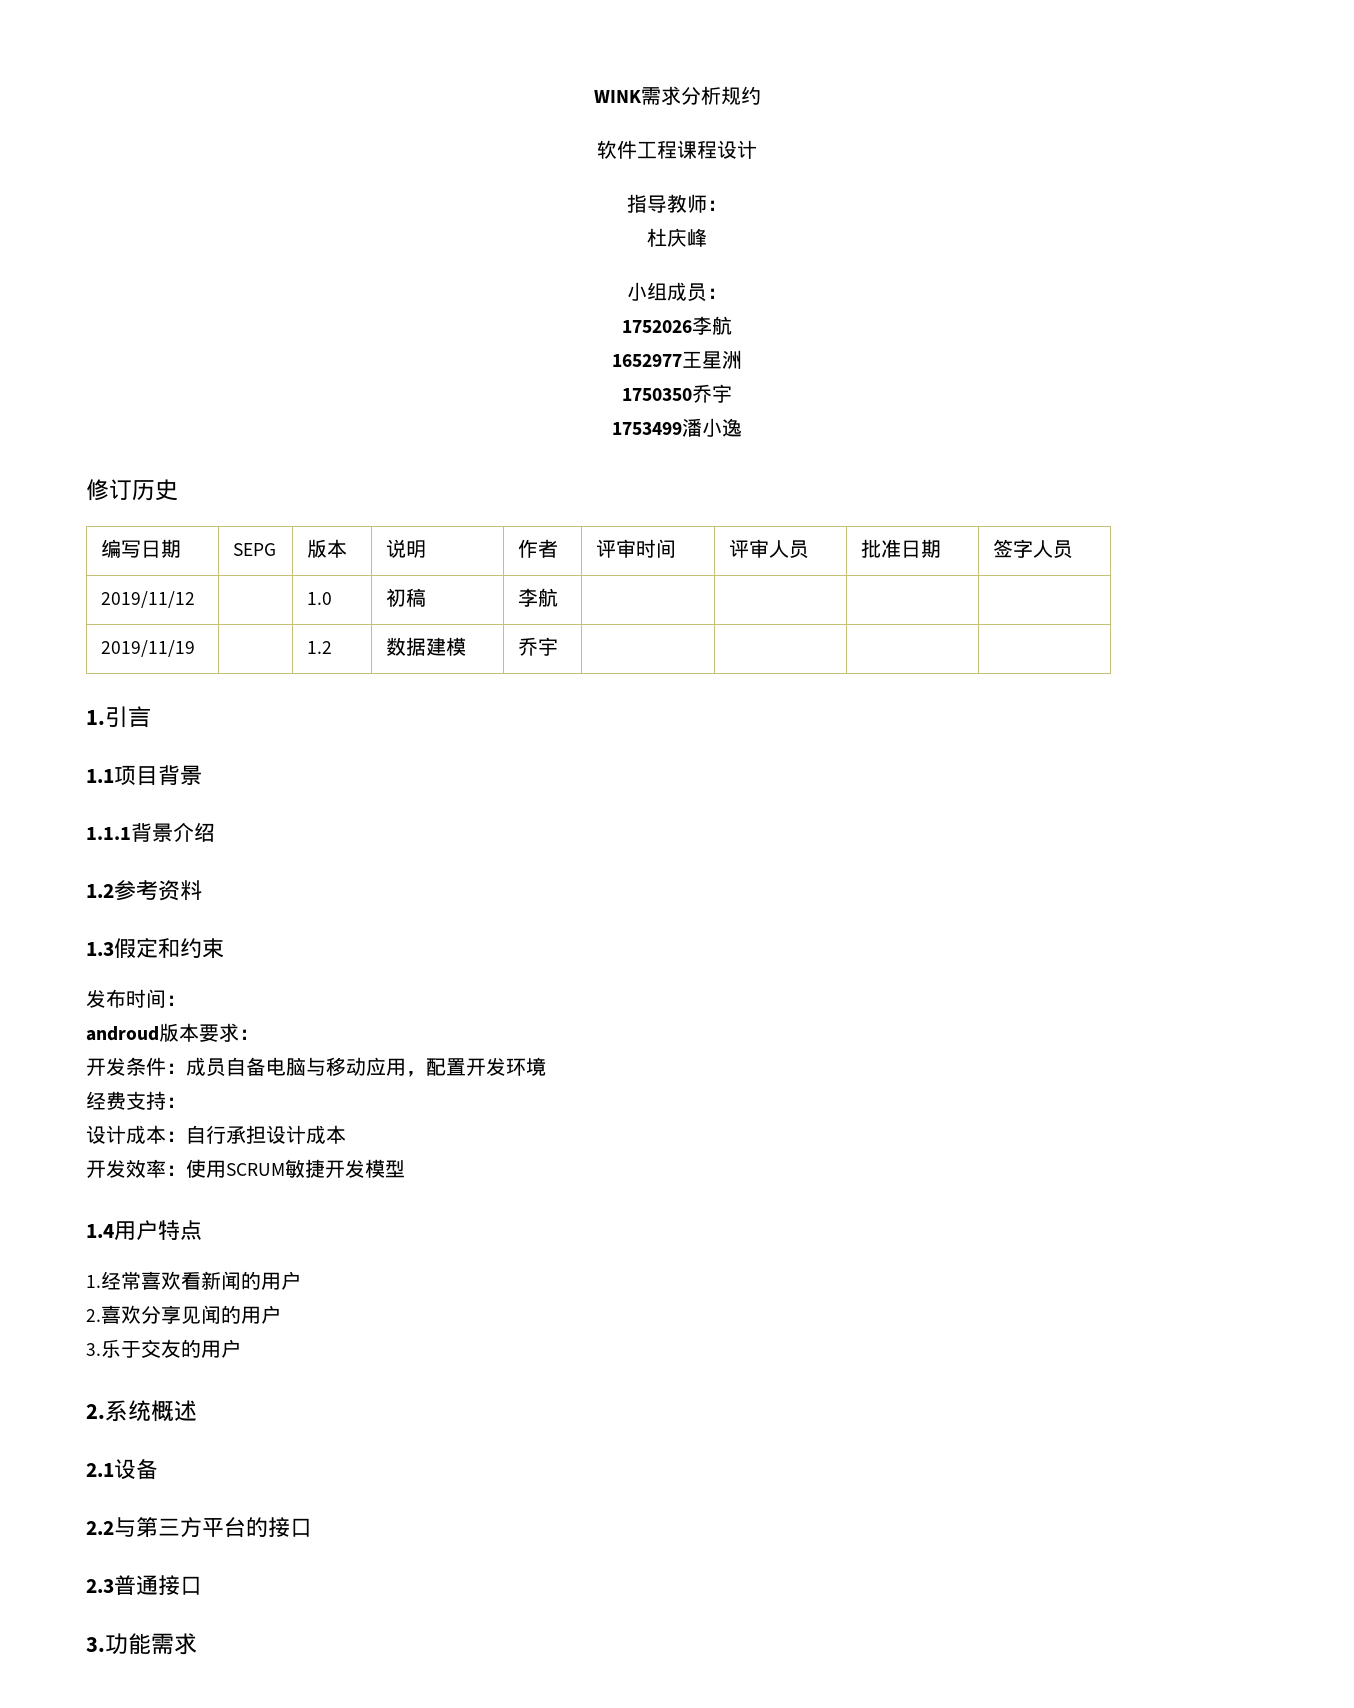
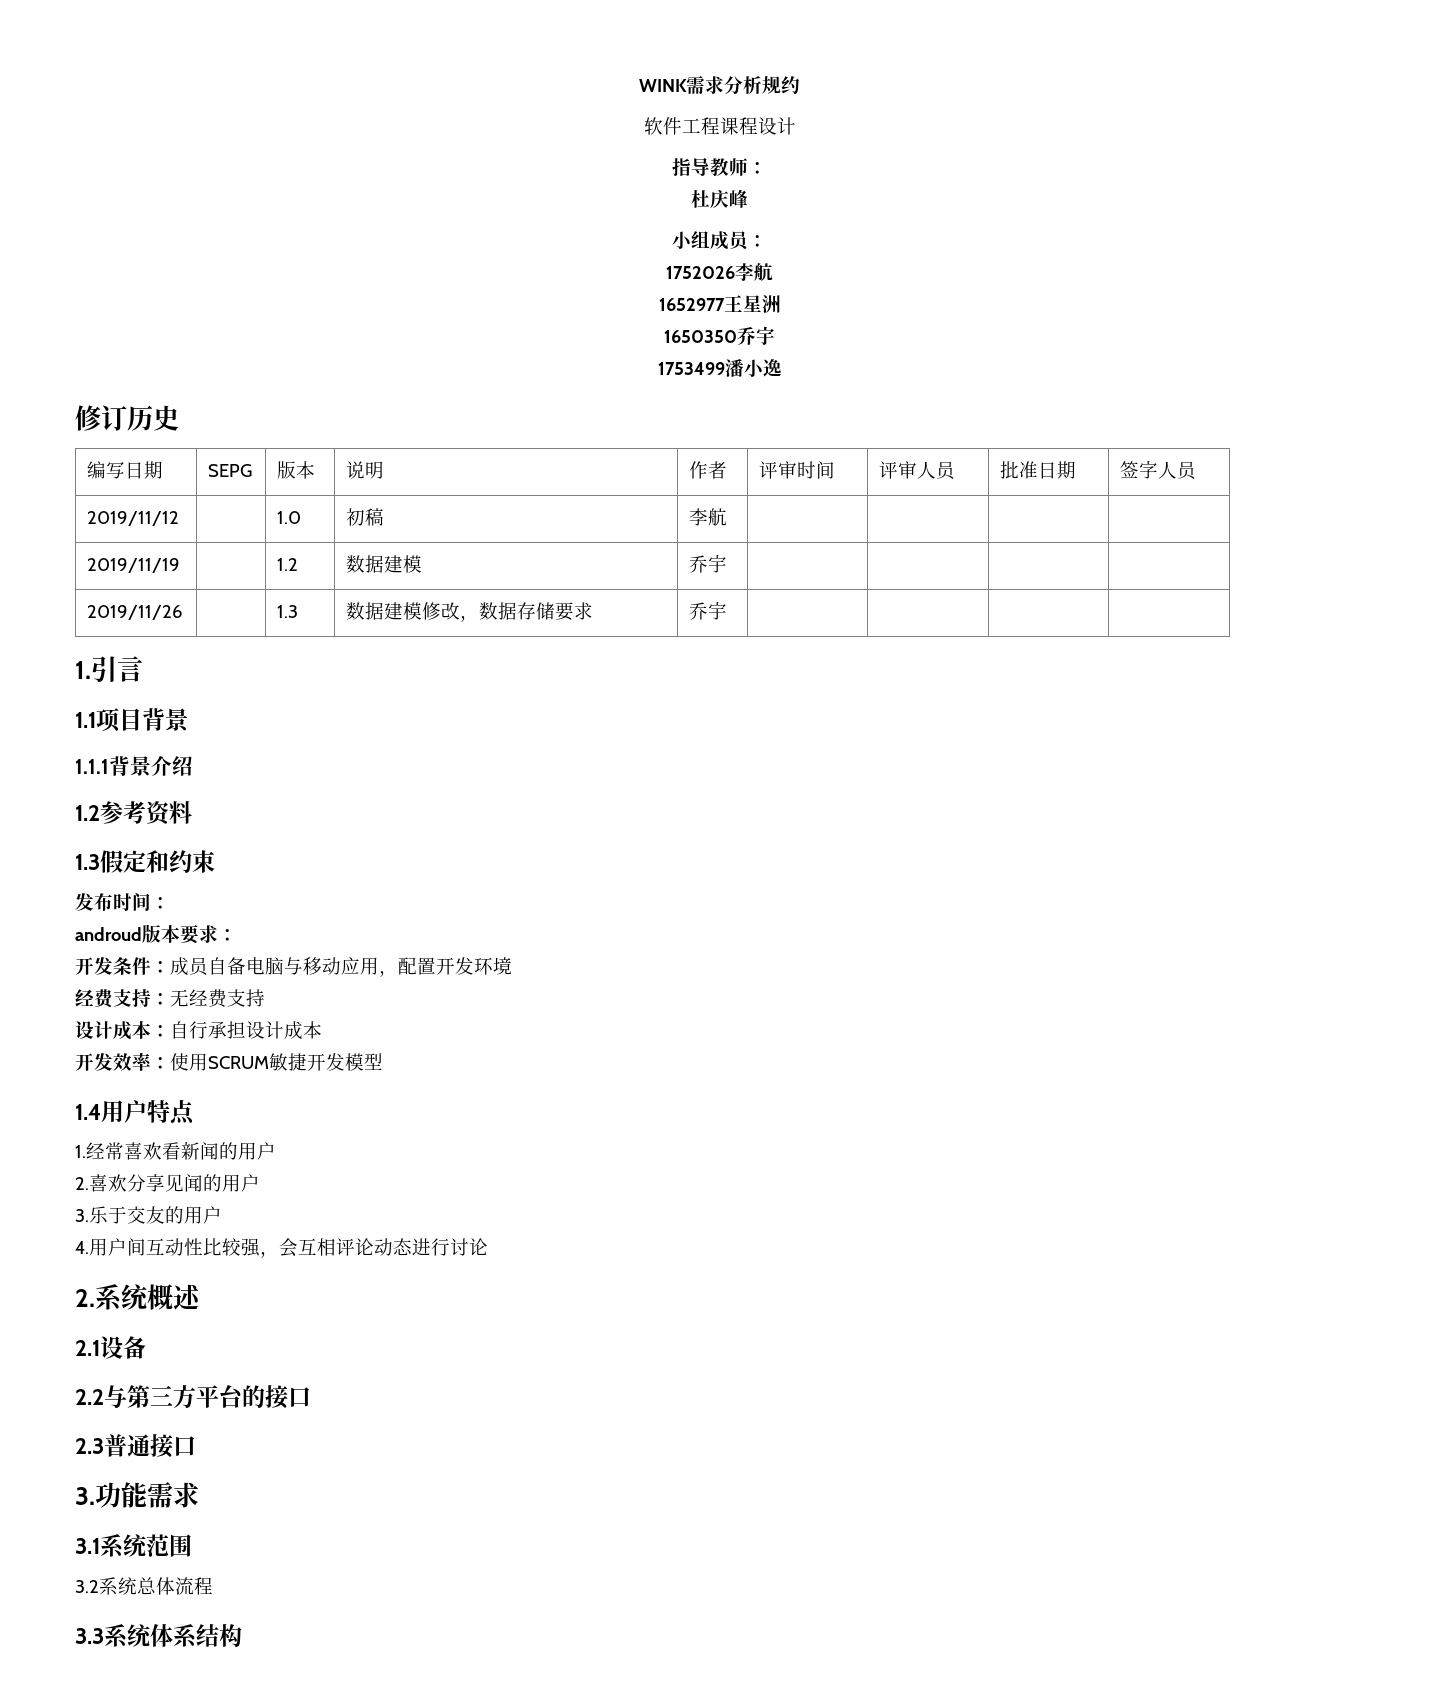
- 1750350乔宇
+ 1650350乔宇
+ 2019/11/26 | | 1.3 | 数据建模修改，数据存储要求 | 乔宇 | | | |
- 经费支持：
+ 经费支持：无经费支持
+ 4.用户间互动性比较强，会互相评论动态进行讨论
+ 3.1系统范围
+ 3.2系统总体流程
+ 3.3系统体系结构

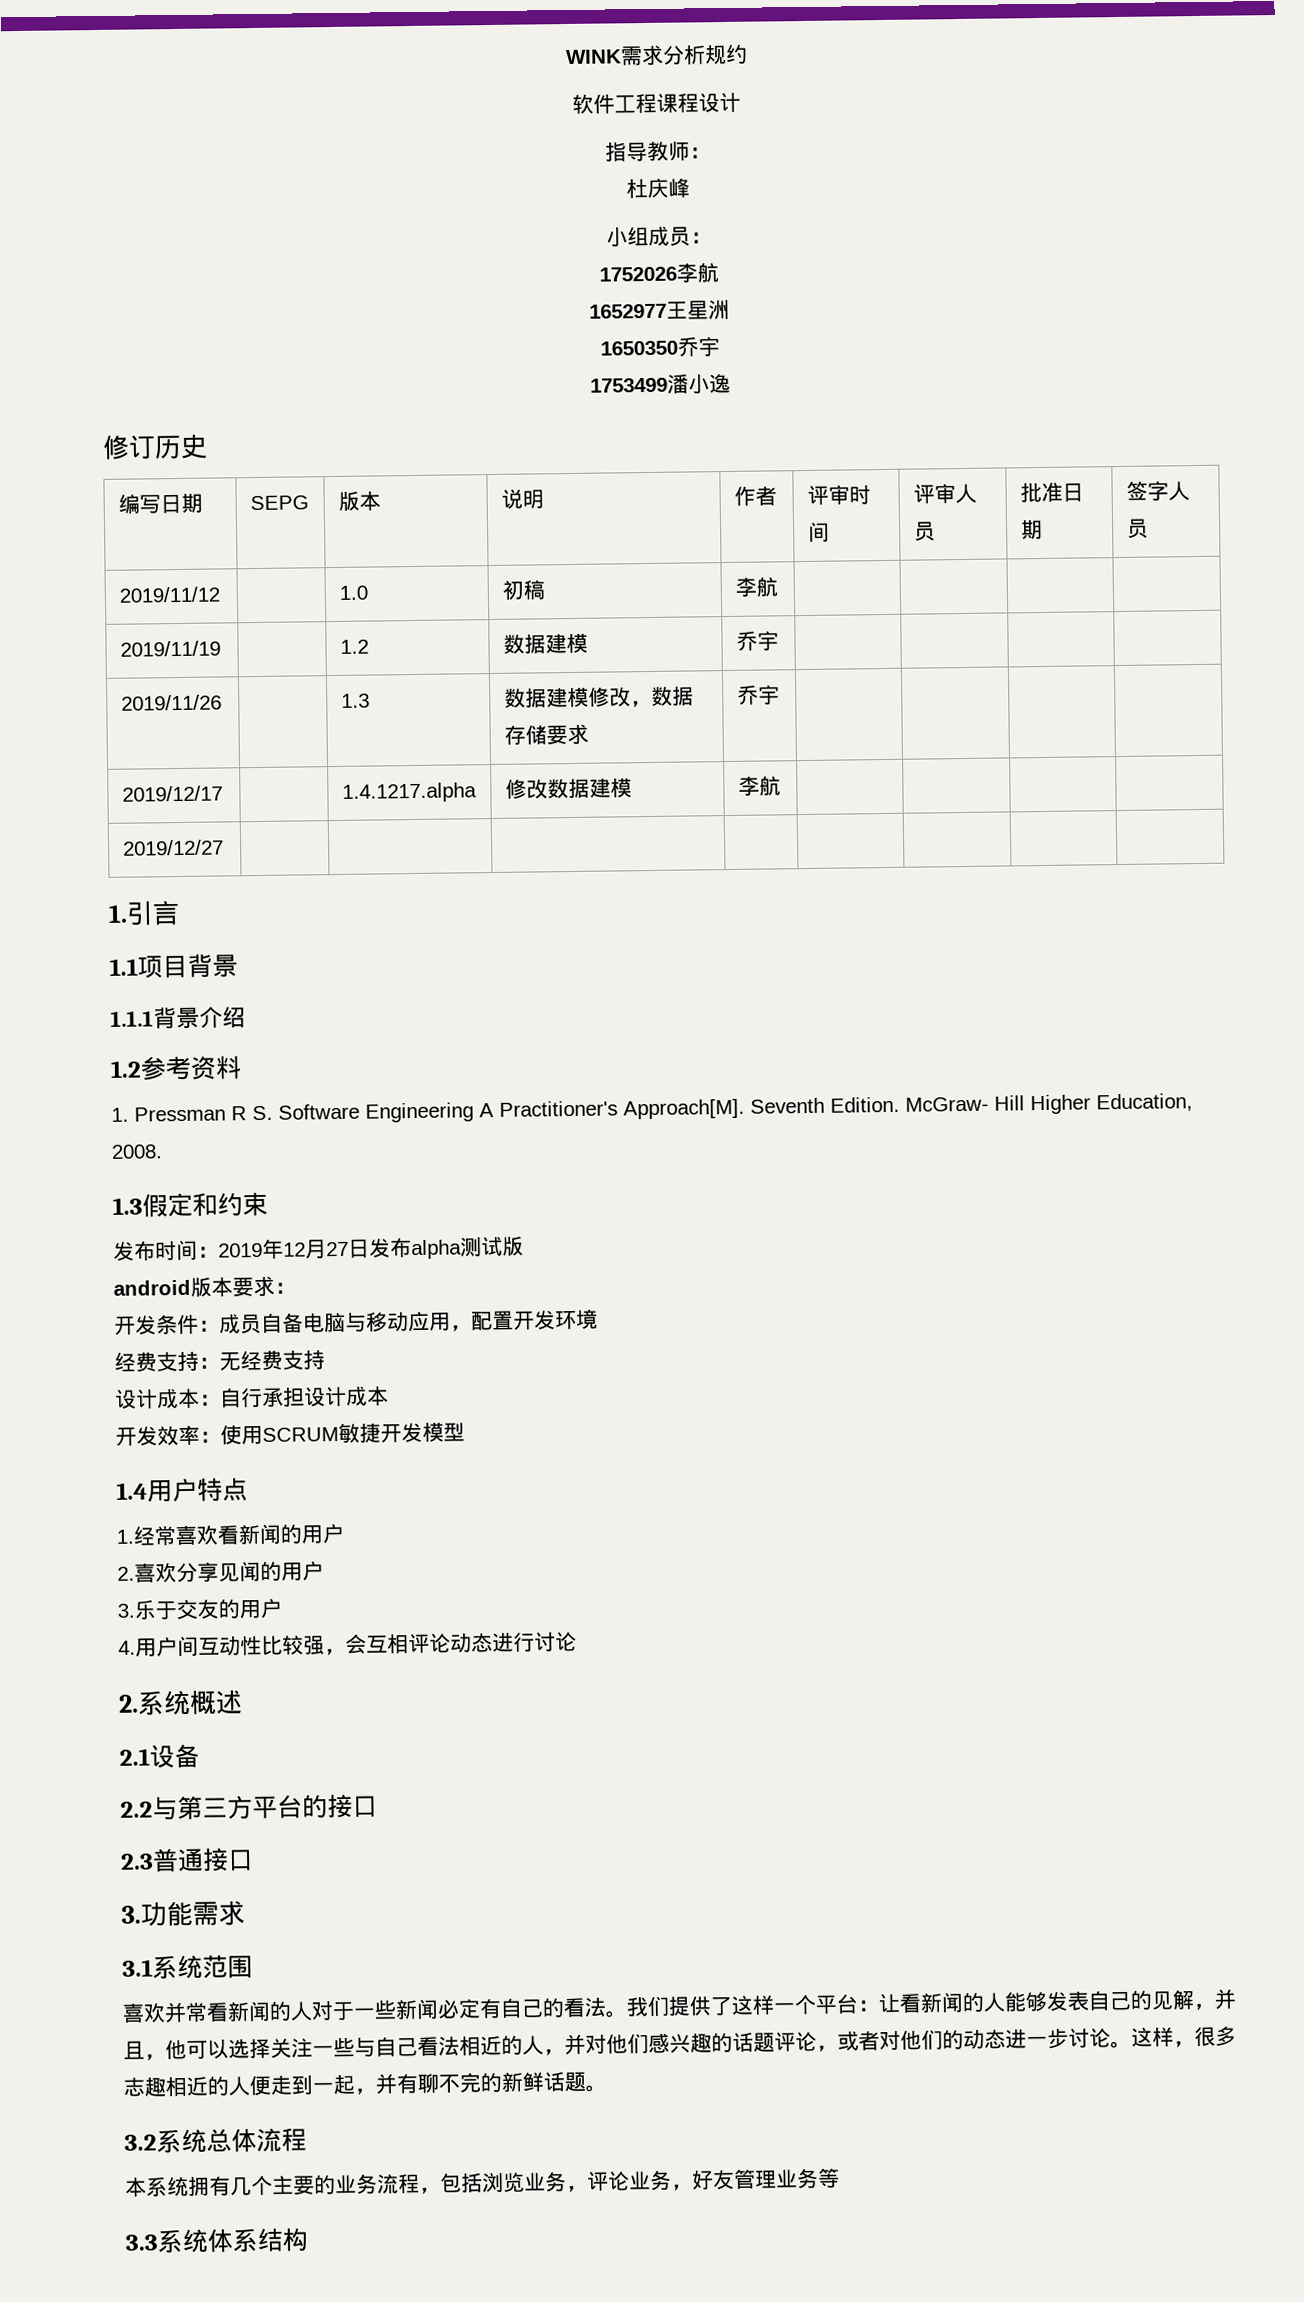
+ 2019/12/17 | | 1.4.1217.alpha | 修改数据建模 | 李航 | | | |
+ 2019/12/27 | | | | | | | |
+ 1. Pressman R S. Software Engineering A Practitioner's Approach[M]. Seventh Edition. McGraw- Hill Higher Education, 2008.
- 发布时间：
- androud版本要求：
+ 发布时间：2019年12月27日发布alpha测试版
+ android版本要求：
+ 喜欢并常看新闻的人对于一些新闻必定有自己的看法。我们提供了这样一个平台：让看新闻的人能够发表自己的见解，并且，他可以选择关注一些与自己看法相近的人，并对他们感兴趣的话题评论，或者对他们的动态进一步讨论。这样，很多志趣相近的人便走到一起，并有聊不完的新鲜话题。
  3.2系统总体流程
+ 本系统拥有几个主要的业务流程，包括浏览业务，评论业务，好友管理业务等

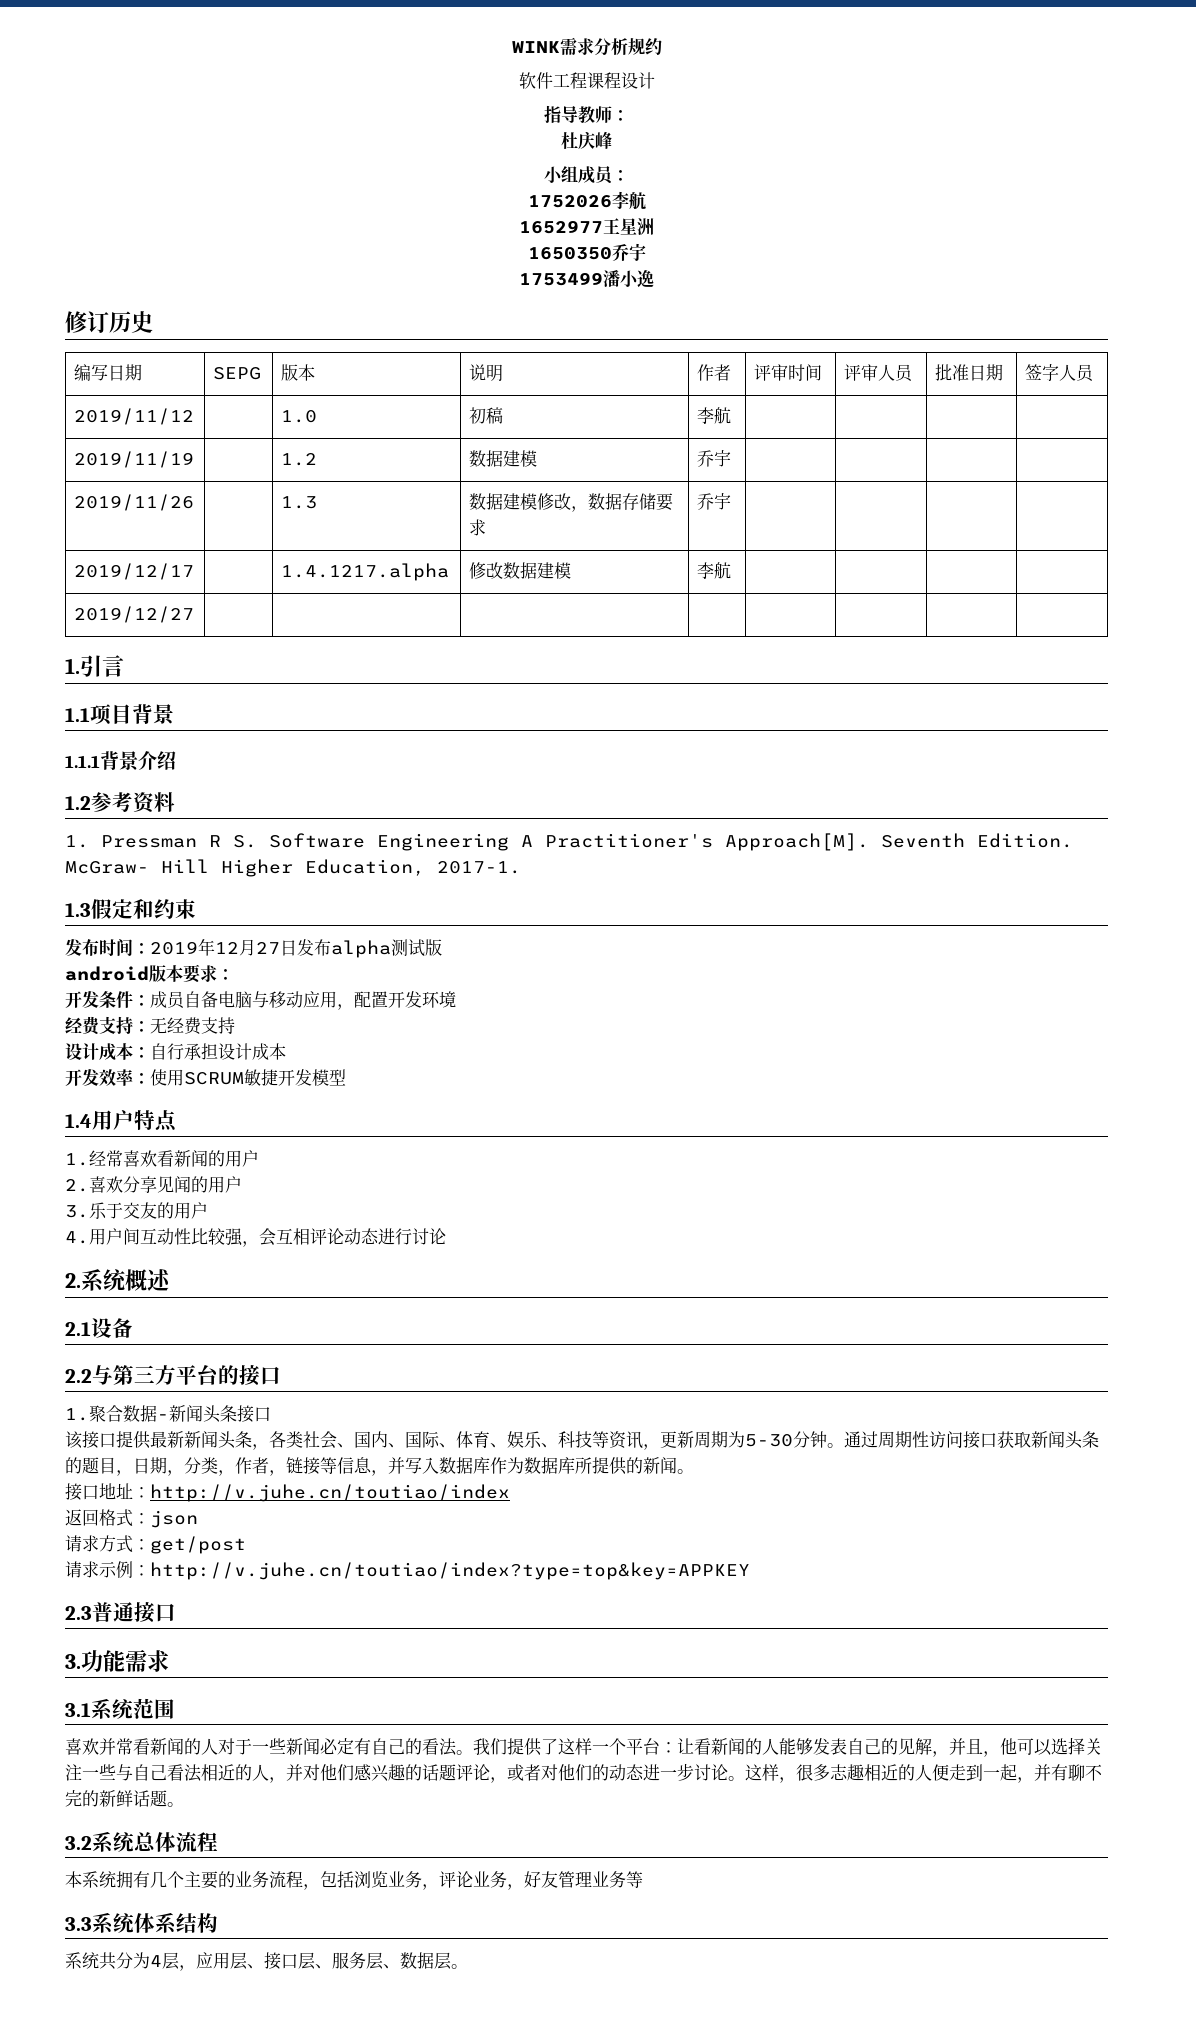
- McGraw- Hill Higher Education, 2008.
+ McGraw- Hill Higher Education, 2017-1.
+ 1.聚合数据-新闻头条接口
+ 该接口提供最新新闻头条，各类社会、国内、国际、体育、娱乐、科技等资讯，更新周期为5-30分钟。通过周期性访问接口获取新闻头条的题目，日期，分类，作者，链接等信息，并写入数据库作为数据库所提供的新闻。
+ 接口地址：http://v.juhe.cn/toutiao/index
+ 返回格式：json
+ 请求方式：get/post
+ 请求示例：http://v.juhe.cn/toutiao/index?type=top&key=APPKEY
+ 系统共分为4层，应用层、接口层、服务层、数据层。

